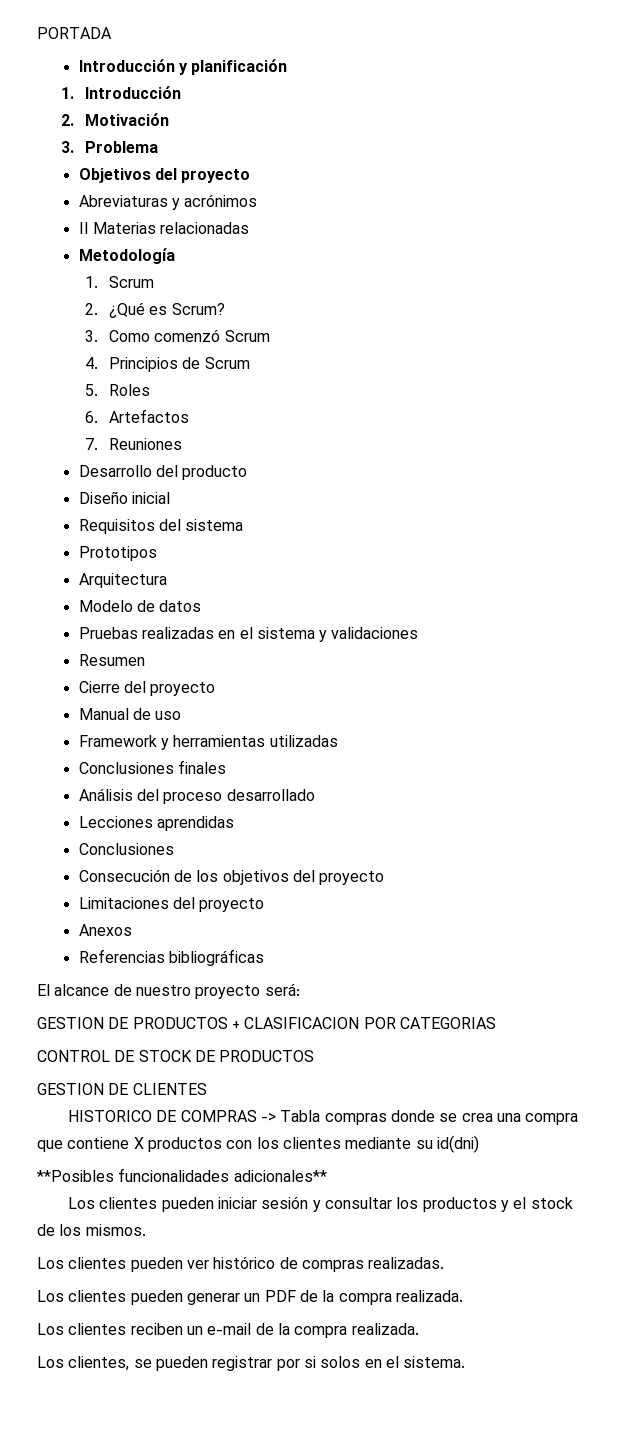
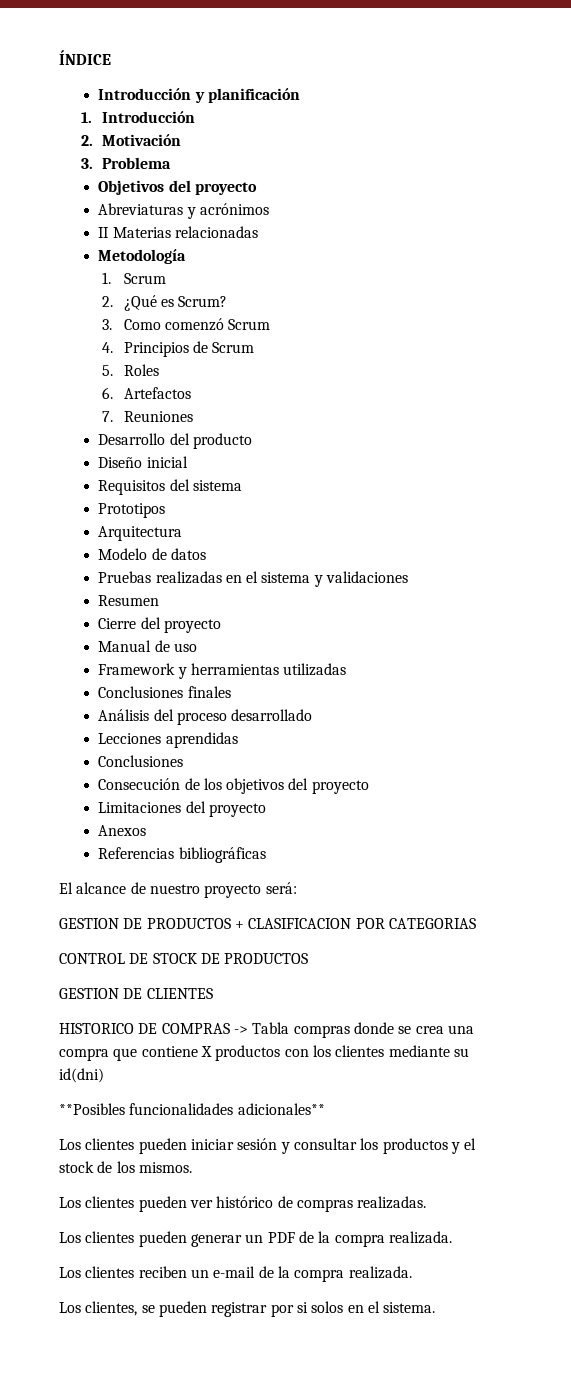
- PORTADA
+ ÍNDICE

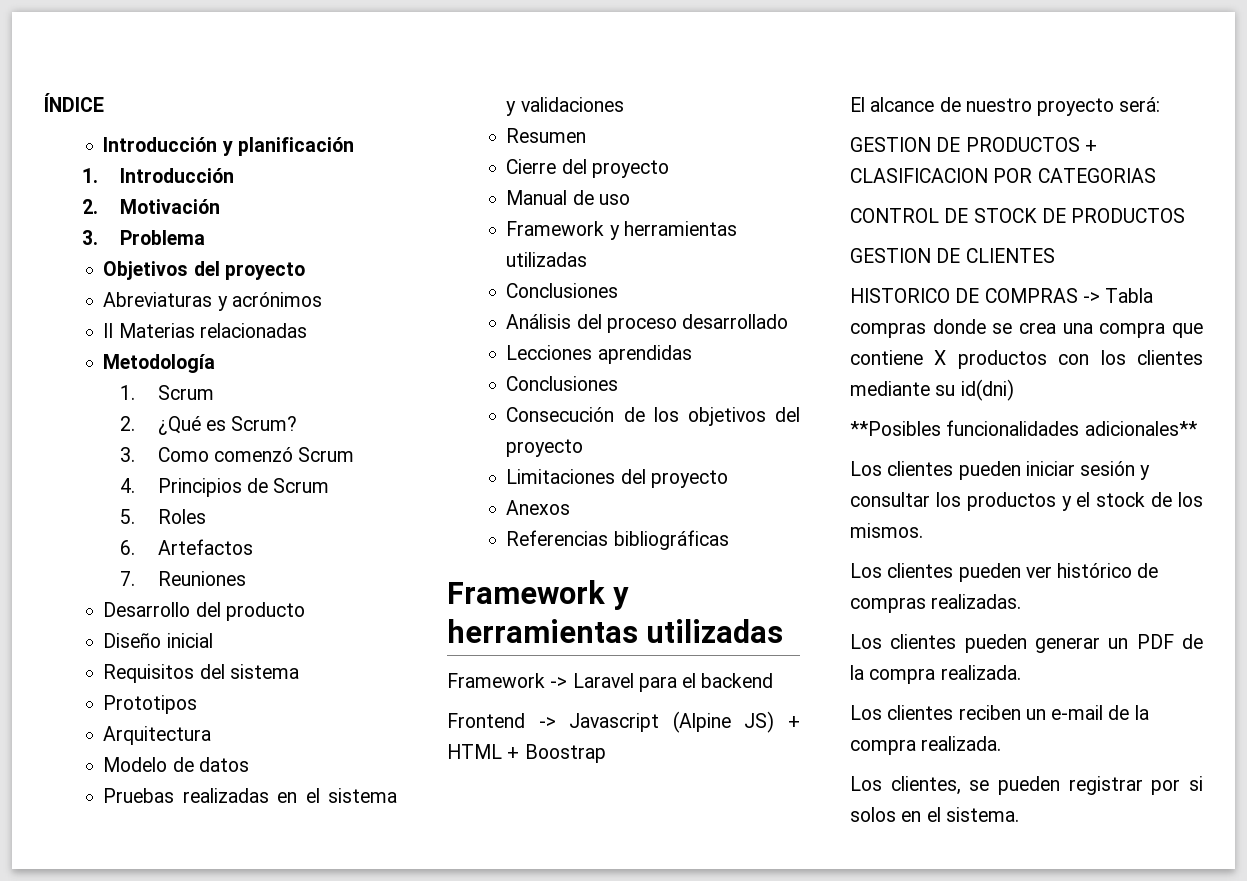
  Manual de uso
  Framework y herramientas utilizadas
- Conclusiones finales
+ Conclusiones
  Referencias bibliográficas
+ Framework y herramientas utilizadas
+ Framework -> Laravel para el backend
+ Frontend -> Javascript (Alpine JS) + HTML + Boostrap

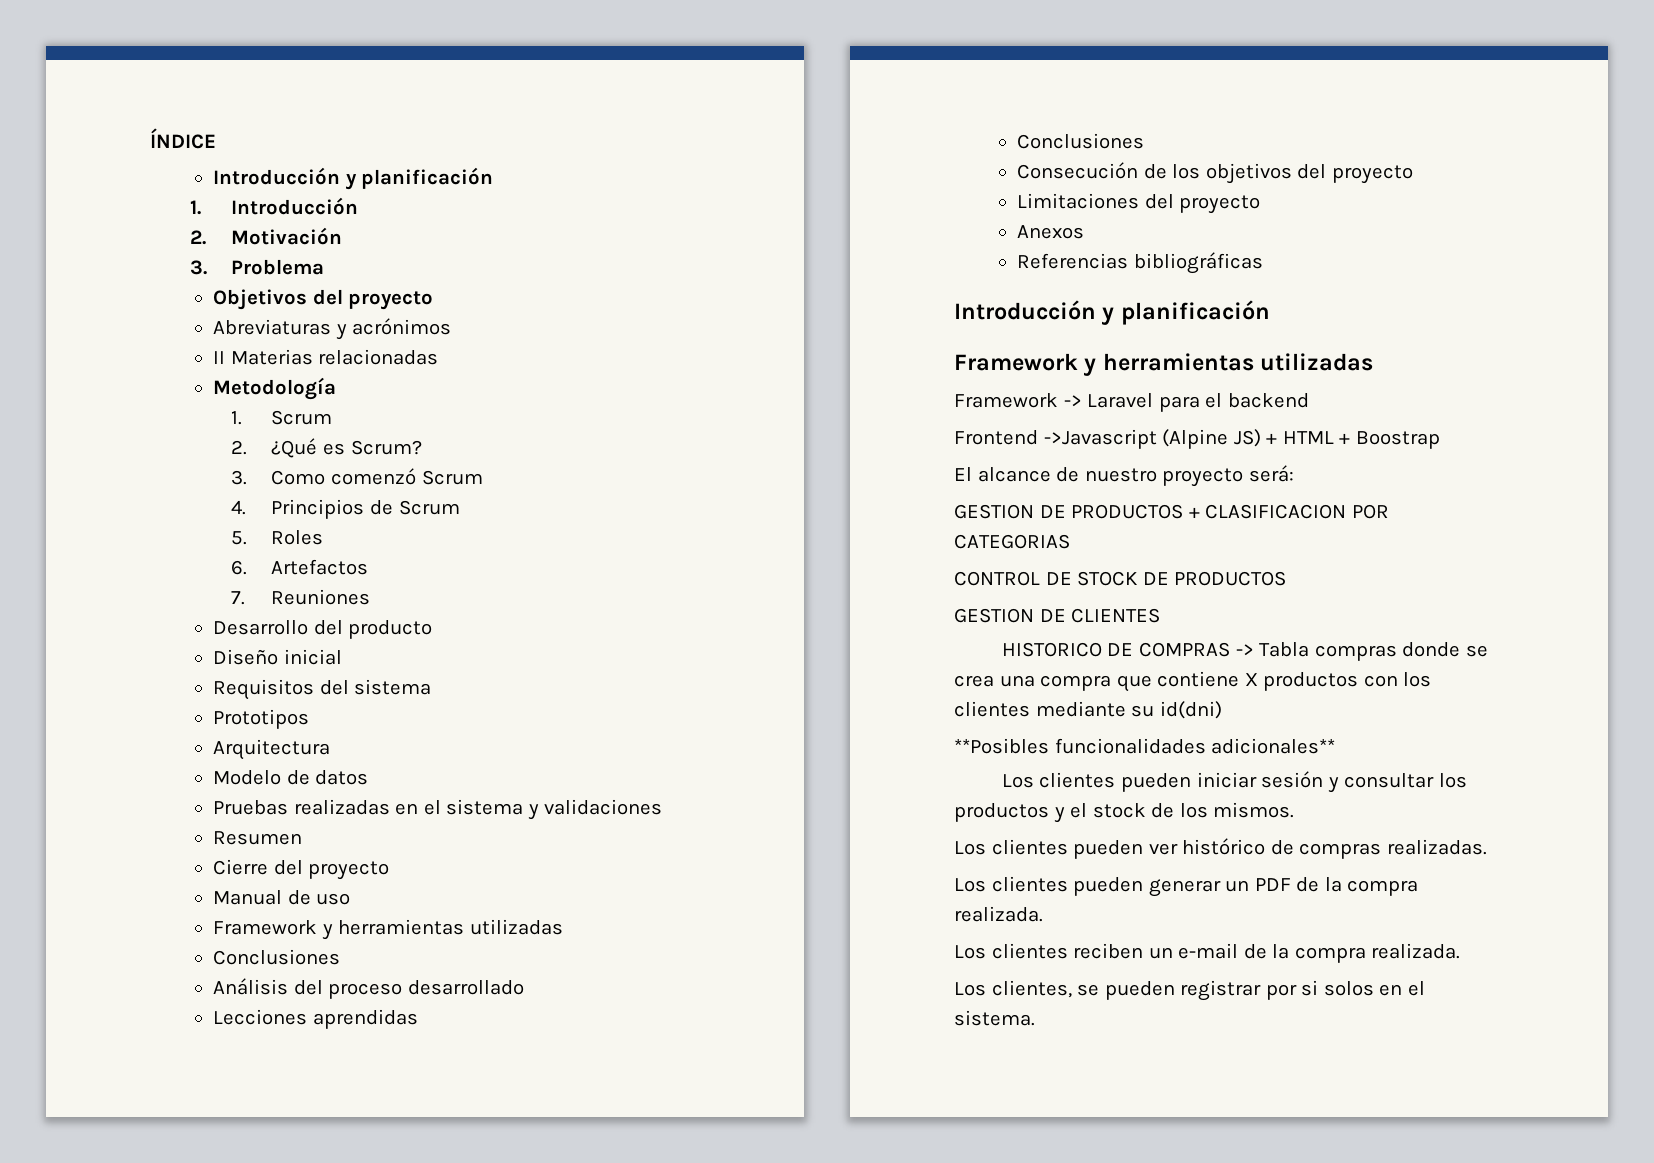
  Referencias bibliográficas
+ Introducción y planificación
- Frontend -> Javascript (Alpine JS) + HTML + Boostrap
+ Frontend ->Javascript (Alpine JS) + HTML + Boostrap

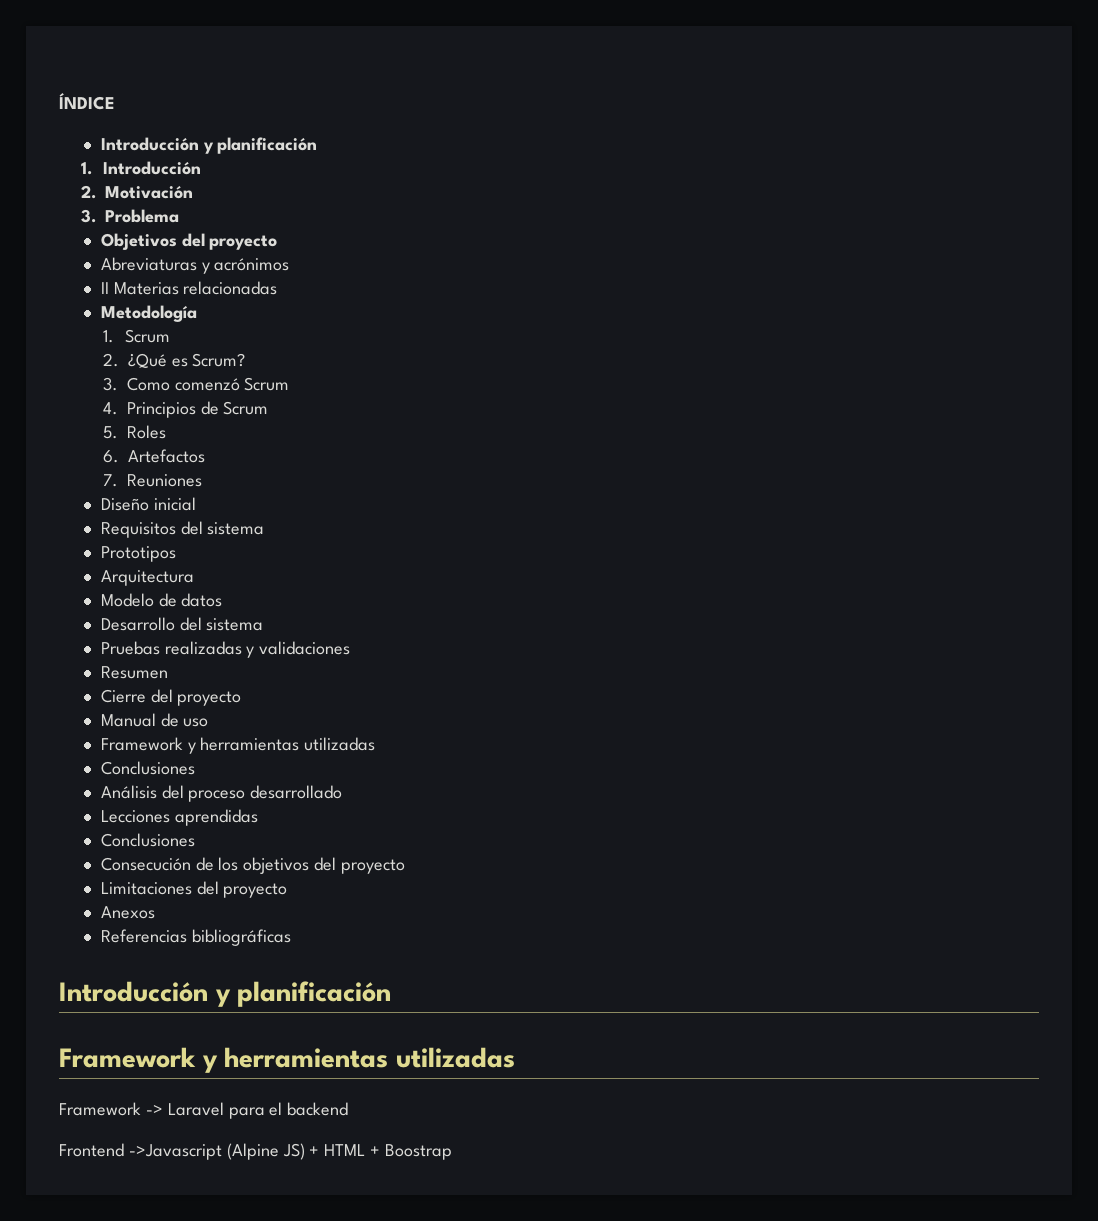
- Desarrollo del producto
+ Desarrollo del sistema
- Pruebas realizadas en el sistema y validaciones
+ Pruebas realizadas y validaciones
- El alcance de nuestro proyecto será:
- GESTION DE PRODUCTOS + CLASIFICACION POR CATEGORIAS
- CONTROL DE STOCK DE PRODUCTOS
- GESTION DE CLIENTES
- HISTORICO DE COMPRAS -> Tabla compras donde se crea una compra que contiene X productos con los clientes mediante su id(dni)
- **Posibles funcionalidades adicionales**
- Los clientes pueden iniciar sesión y consultar los productos y el stock de los mismos.
- Los clientes pueden ver histórico de compras realizadas.
- Los clientes pueden generar un PDF de la compra realizada.
- Los clientes reciben un e-mail de la compra realizada.
- Los clientes, se pueden registrar por si solos en el sistema.

